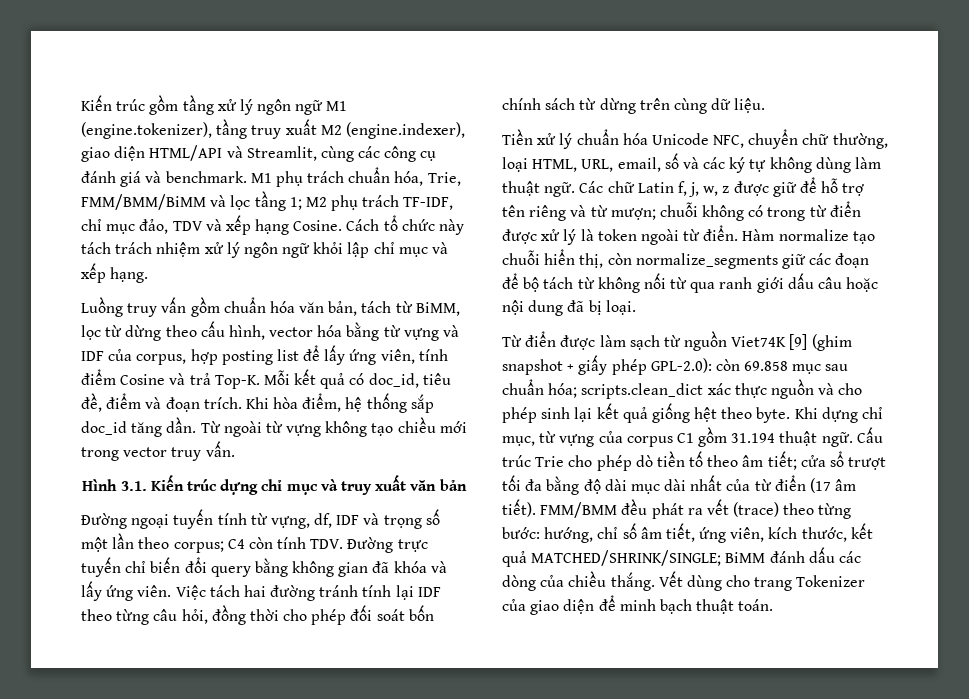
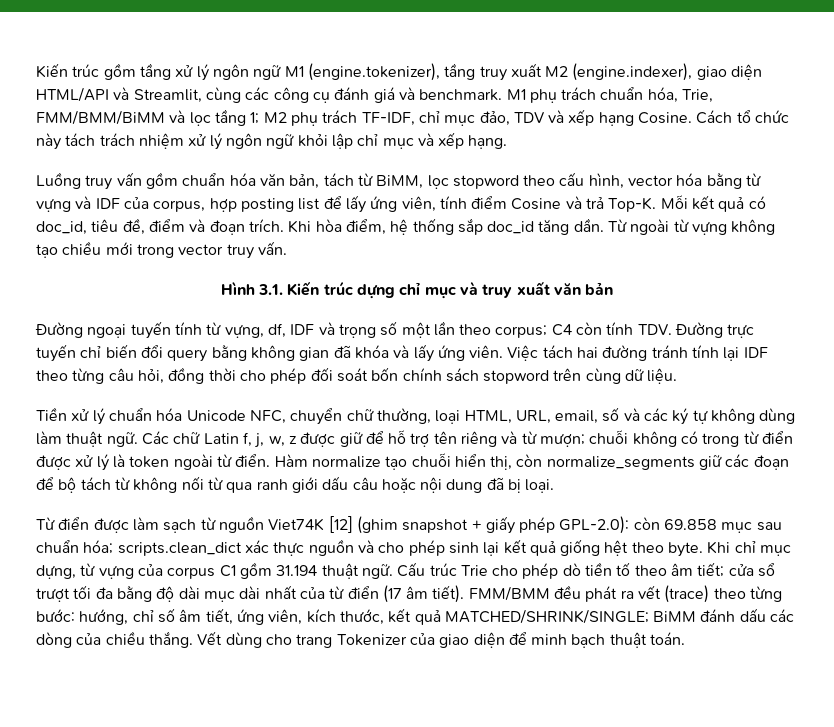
- Luồng truy vấn gồm chuẩn hóa văn bản, tách từ BiMM, lọc từ dừng theo cấu hình, vector hóa bằng từ vựng và IDF của corpus, hợp posting list để lấy ứng viên, tính điểm Cosine và trả Top-K.
+ Luồng truy vấn gồm chuẩn hóa văn bản, tách từ BiMM, lọc stopword theo cấu hình, vector hóa bằng từ vựng và IDF của corpus, hợp posting list để lấy ứng viên, tính điểm Cosine và trả Top-K.
- Việc tách hai đường tránh tính lại IDF theo từng câu hỏi, đồng thời cho phép đối soát bốn chính sách từ dừng trên cùng dữ liệu.
+ Việc tách hai đường tránh tính lại IDF theo từng câu hỏi, đồng thời cho phép đối soát bốn chính sách stopword trên cùng dữ liệu.
- Từ điển được làm sạch từ nguồn Viet74K [9] (ghim snapshot + giấy phép GPL-2.0): còn 69.858 mục sau chuẩn hóa; scripts.clean_dict xác thực nguồn và cho phép sinh lại kết quả giống hệt theo byte.
+ Từ điển được làm sạch từ nguồn Viet74K [12] (ghim snapshot + giấy phép GPL-2.0): còn 69.858 mục sau chuẩn hóa; scripts.clean_dict xác thực nguồn và cho phép sinh lại kết quả giống hệt theo byte.
- Khi dựng chỉ mục, từ vựng của corpus C1 gồm 31.194 thuật ngữ.
+ Khi chỉ mục dựng, từ vựng của corpus C1 gồm 31.194 thuật ngữ.

